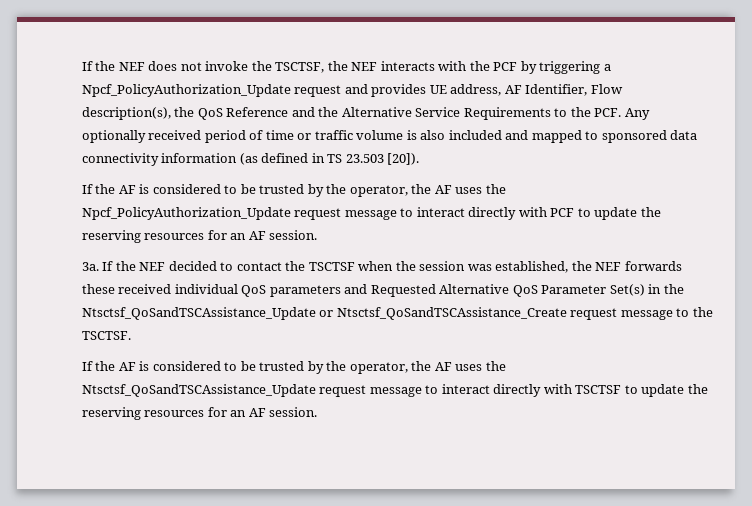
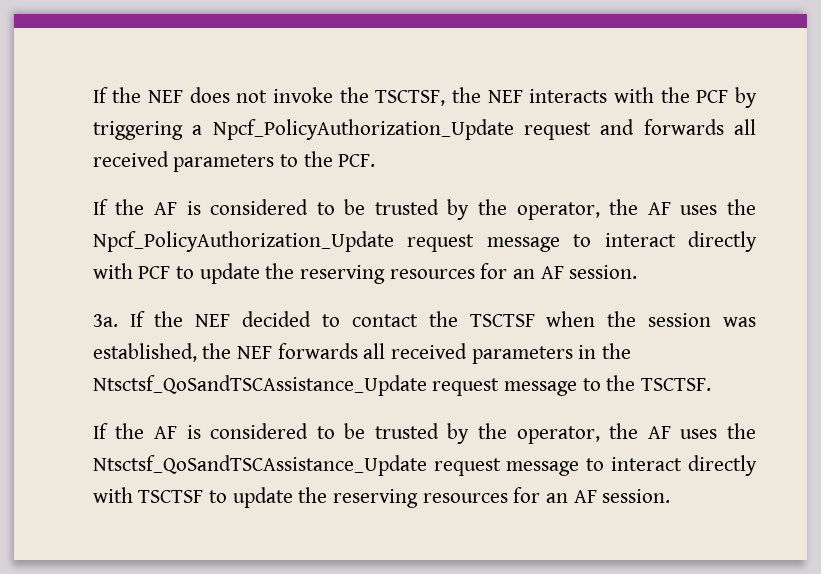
- If the NEF does not invoke the TSCTSF, the NEF interacts with the PCF by triggering a Npcf_PolicyAuthorization_Update request and provides UE address, AF Identifier, Flow description(s), the QoS Reference and the Alternative Service Requirements to the PCF. Any optionally received period of time or traffic volume is also included and mapped to sponsored data connectivity information (as defined in TS 23.503 [20]).
+ If the NEF does not invoke the TSCTSF, the NEF interacts with the PCF by triggering a Npcf_PolicyAuthorization_Update request and forwards all received parameters to the PCF.
- If the NEF decided to contact the TSCTSF when the session was established, the NEF forwards these received individual QoS parameters and Requested Alternative QoS Parameter Set(s) in the Ntsctsf_QoSandTSCAssistance_Update or Ntsctsf_QoSandTSCAssistance_Create request message to the TSCTSF.
+ If the NEF decided to contact the TSCTSF when the session was established, the NEF forwards all received parameters in the Ntsctsf_QoSandTSCAssistance_Update request message to the TSCTSF.

